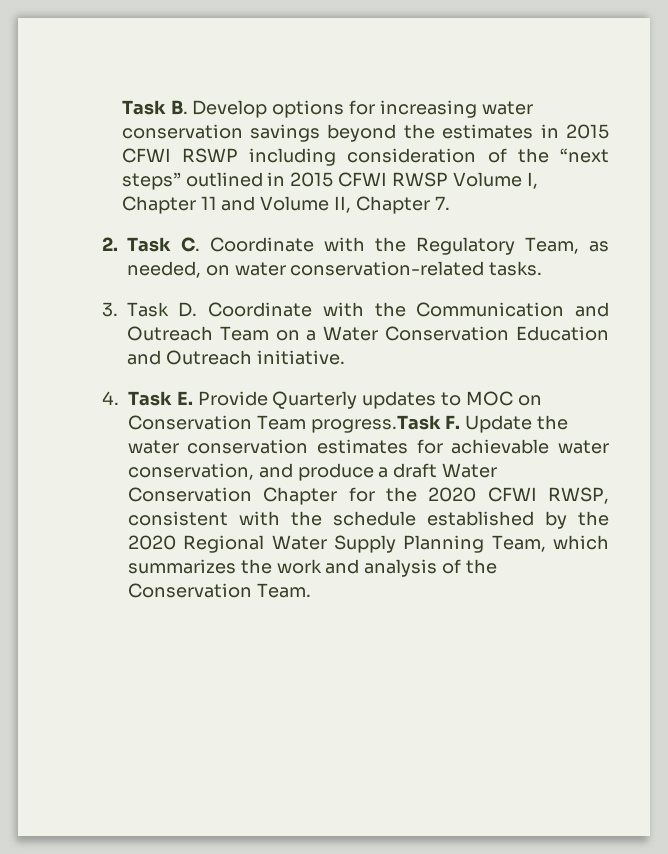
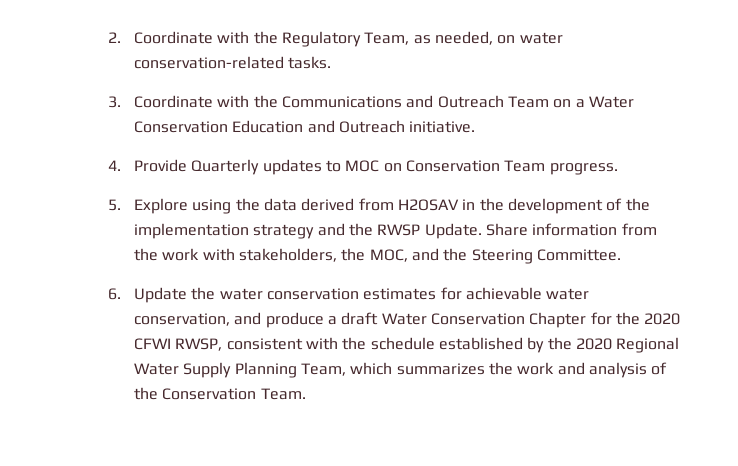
- Task B. Develop options for increasing water conservation savings beyond the estimates in 2015 CFWI RSWP including consideration of the “next steps” outlined in 2015 CFWI RWSP Volume I, Chapter 11 and Volume II, Chapter 7.
- 2. Task C. Coordinate with the Regulatory Team, as needed, on water conservation-related tasks.
+ 2. Coordinate with the Regulatory Team, as needed, on water conservation-related tasks.
- 3. Task D. Coordinate with the Communication and Outreach Team on a Water Conservation Education and Outreach initiative.
+ 3. Coordinate with the Communications and Outreach Team on a Water Conservation Education and Outreach initiative.
- 4. Task E. Provide Quarterly updates to MOC on Conservation Team progress.Task F. Update the water conservation estimates for achievable water conservation, and produce a draft Water Conservation Chapter for the 2020 CFWI RWSP, consistent with the schedule established by the 2020 Regional Water Supply Planning Team, which summarizes the work and analysis of the Conservation Team.
+ 4. Provide Quarterly updates to MOC on Conservation Team progress.
+ 5. Explore using the data derived from H2OSAV in the development of the implementation strategy and the RWSP Update. Share information from the work with stakeholders, the MOC, and the Steering Committee.
+ 6. Update the water conservation estimates for achievable water conservation, and produce a draft Water Conservation Chapter for the 2020 CFWI RWSP, consistent with the schedule established by the 2020 Regional Water Supply Planning Team, which summarizes the work and analysis of the Conservation Team.

